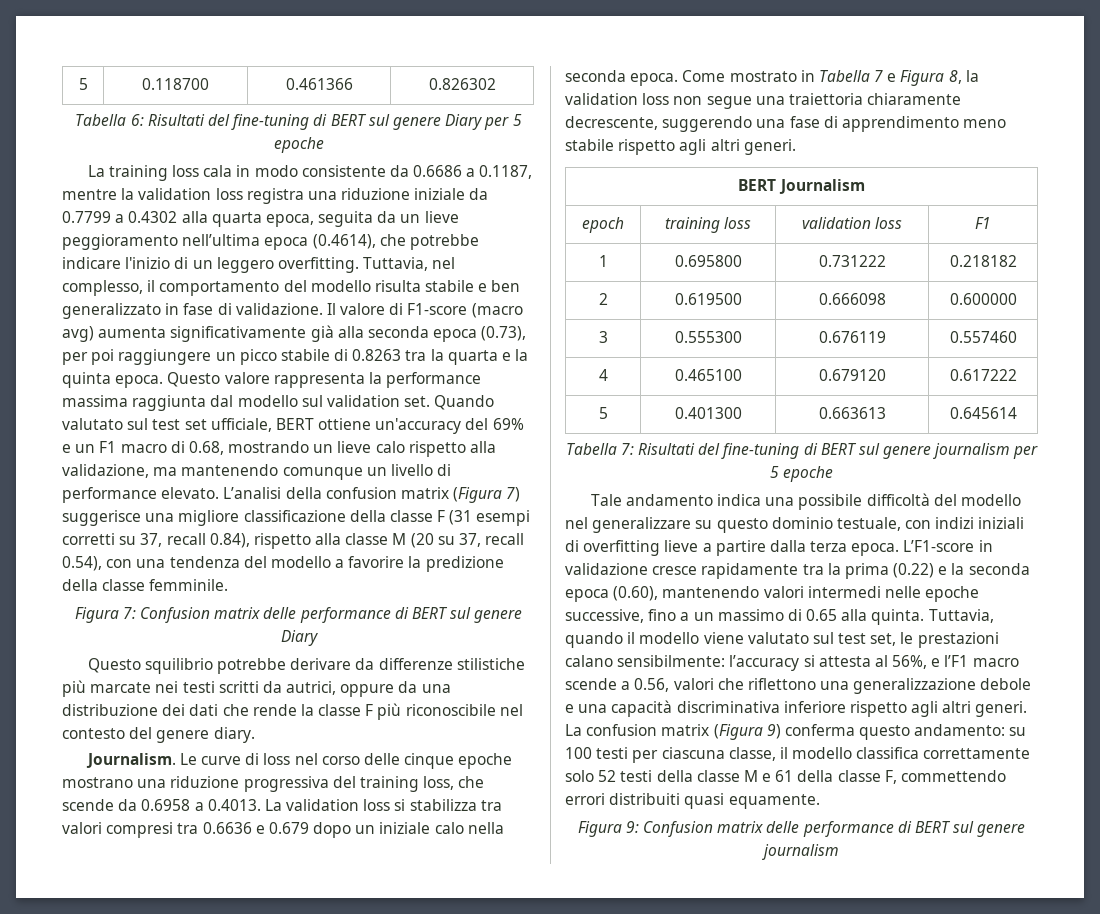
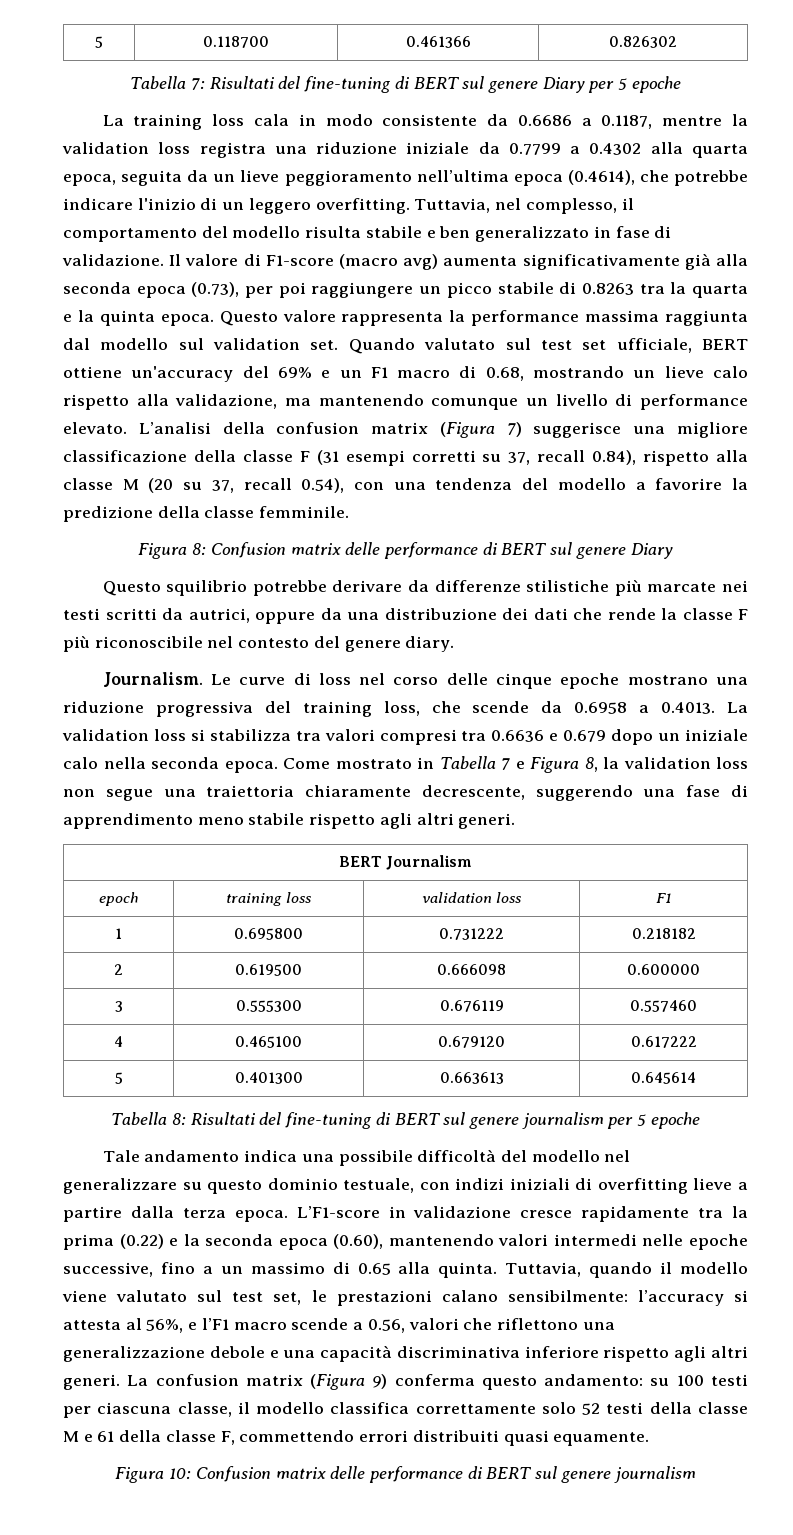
- Tabella 6: Risultati del fine-tuning di BERT sul genere Diary per 5 epoche
+ Tabella 7: Risultati del fine-tuning di BERT sul genere Diary per 5 epoche
- Figura 7: Confusion matrix delle performance di BERT sul genere Diary
+ Figura 8: Confusion matrix delle performance di BERT sul genere Diary
- Tabella 7: Risultati del fine-tuning di BERT sul genere journalism per 5 epoche
+ Tabella 8: Risultati del fine-tuning di BERT sul genere journalism per 5 epoche
- Figura 9: Confusion matrix delle performance di BERT sul genere journalism
+ Figura 10: Confusion matrix delle performance di BERT sul genere journalism

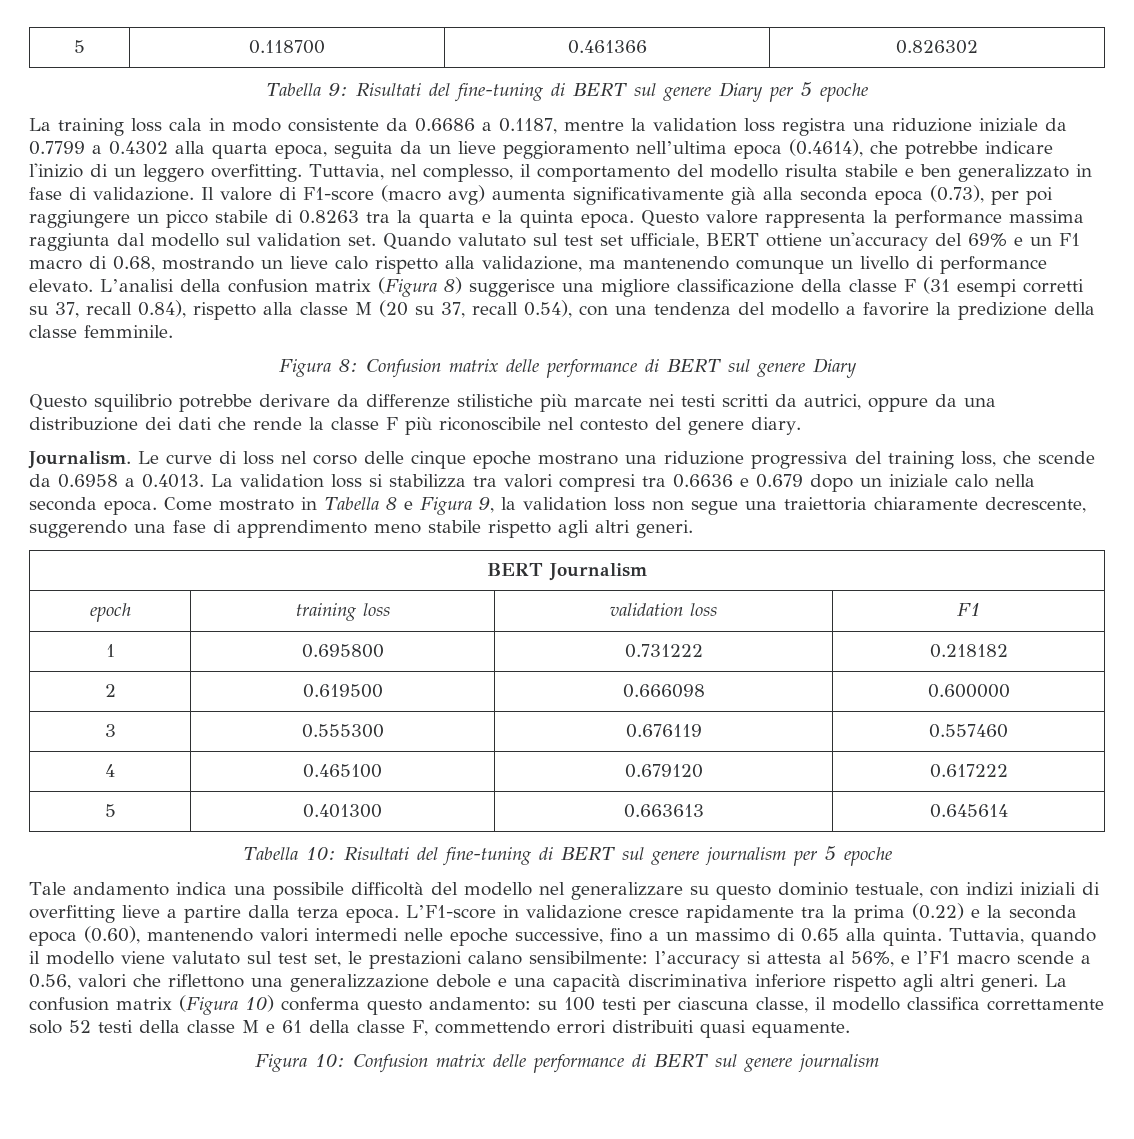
- Tabella 7: Risultati del fine-tuning di BERT sul genere Diary per 5 epoche
+ Tabella 9: Risultati del fine-tuning di BERT sul genere Diary per 5 epoche
- L’analisi della confusion matrix (Figura 7) suggerisce una migliore classificazione della classe F (31 esempi corretti su 37, recall 0.84), rispetto alla classe M (20 su 37, recall 0.54), con una tendenza del modello a favorire la predizione della classe femminile.
+ L’analisi della confusion matrix (Figura 8) suggerisce una migliore classificazione della classe F (31 esempi corretti su 37, recall 0.84), rispetto alla classe M (20 su 37, recall 0.54), con una tendenza del modello a favorire la predizione della classe femminile.
- Come mostrato in Tabella 7 e Figura 8, la validation loss non segue una traiettoria chiaramente decrescente, suggerendo una fase di apprendimento meno stabile rispetto agli altri generi.
+ Come mostrato in Tabella 8 e Figura 9, la validation loss non segue una traiettoria chiaramente decrescente, suggerendo una fase di apprendimento meno stabile rispetto agli altri generi.
- Tabella 8: Risultati del fine-tuning di BERT sul genere journalism per 5 epoche
+ Tabella 10: Risultati del fine-tuning di BERT sul genere journalism per 5 epoche
- La confusion matrix (Figura 9) conferma questo andamento: su 100 testi per ciascuna classe, il modello classifica correttamente solo 52 testi della classe M e 61 della classe F, commettendo errori distribuiti quasi equamente.
+ La confusion matrix (Figura 10) conferma questo andamento: su 100 testi per ciascuna classe, il modello classifica correttamente solo 52 testi della classe M e 61 della classe F, commettendo errori distribuiti quasi equamente.

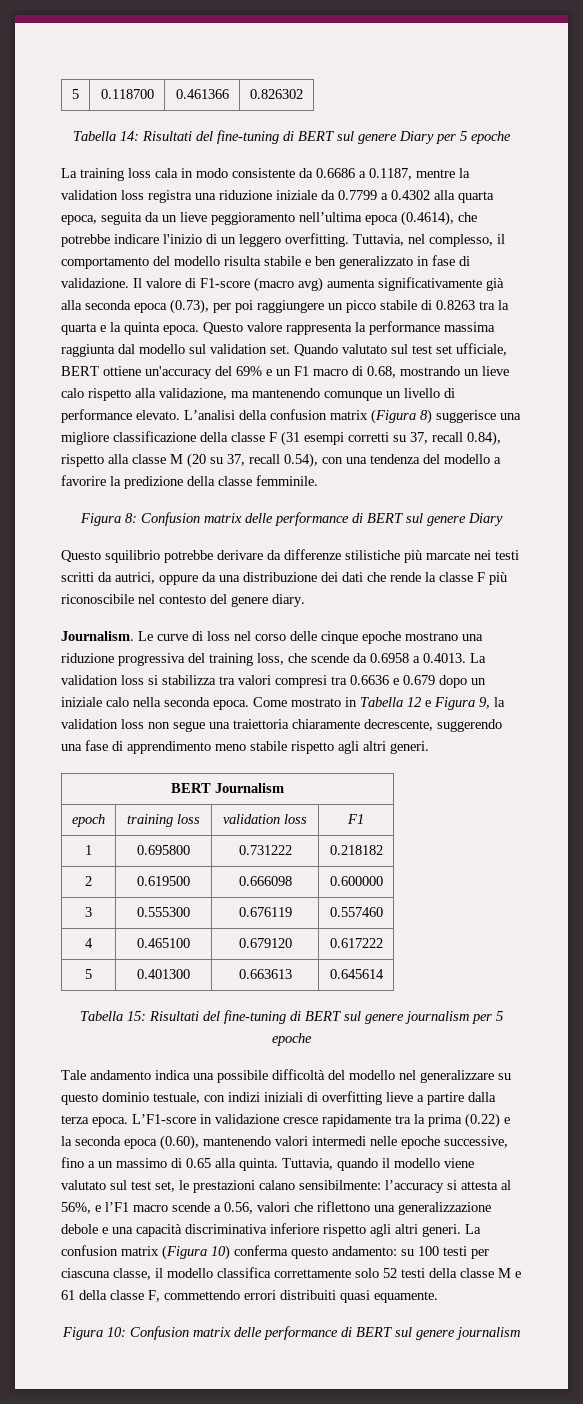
- Tabella 9: Risultati del fine-tuning di BERT sul genere Diary per 5 epoche
+ Tabella 14: Risultati del fine-tuning di BERT sul genere Diary per 5 epoche
- Come mostrato in Tabella 8 e Figura 9, la validation loss non segue una traiettoria chiaramente decrescente, suggerendo una fase di apprendimento meno stabile rispetto agli altri generi.
+ Come mostrato in Tabella 12 e Figura 9, la validation loss non segue una traiettoria chiaramente decrescente, suggerendo una fase di apprendimento meno stabile rispetto agli altri generi.
- Tabella 10: Risultati del fine-tuning di BERT sul genere journalism per 5 epoche
+ Tabella 15: Risultati del fine-tuning di BERT sul genere journalism per 5 epoche

